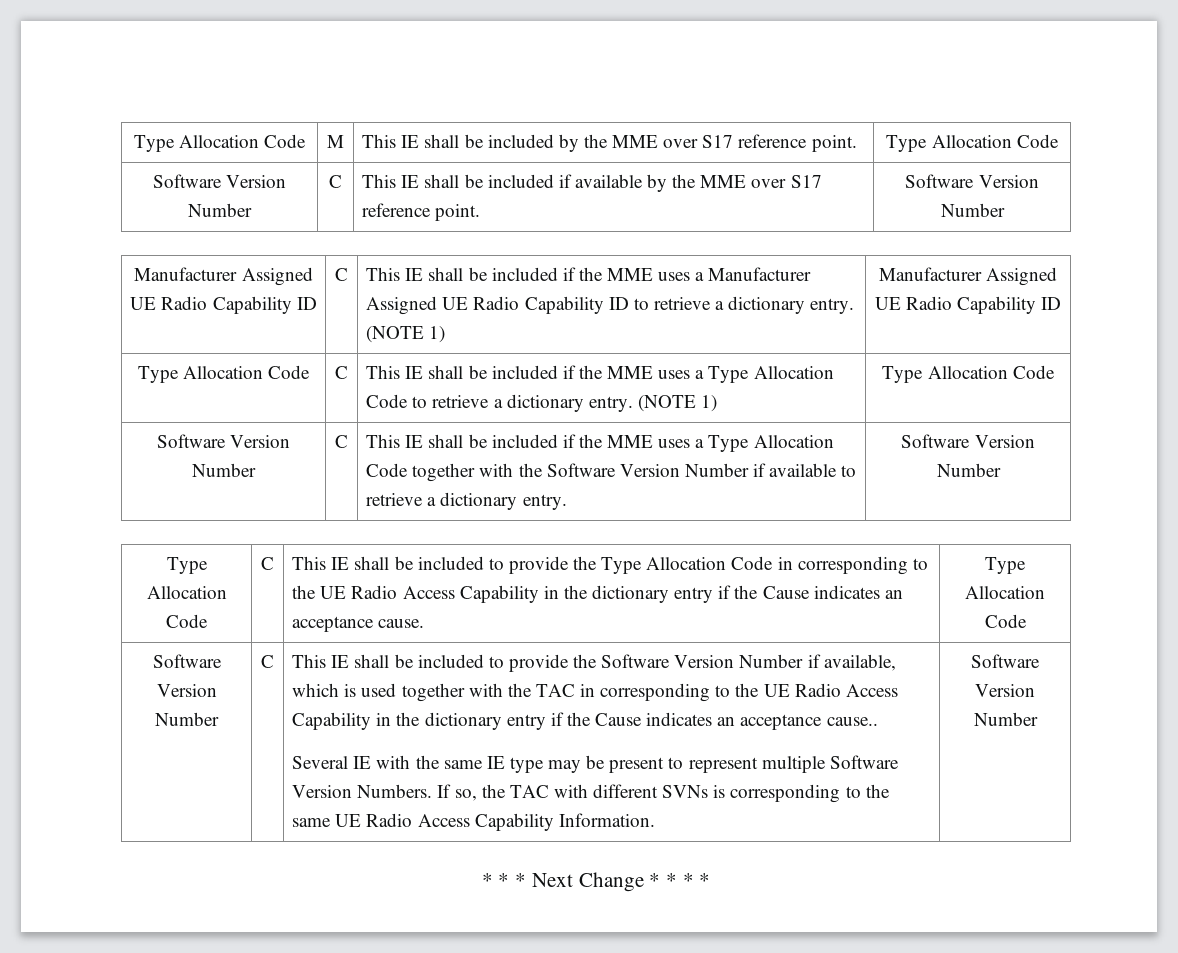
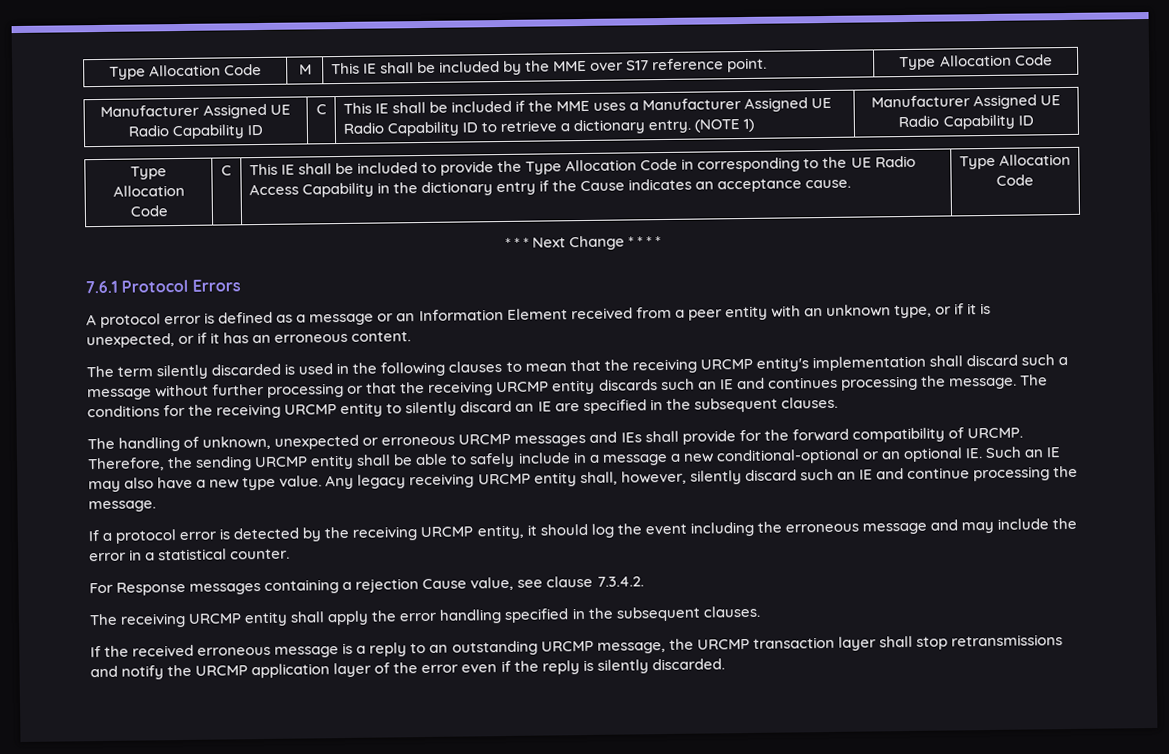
- Software Version Number | C | This IE shall be included if available by the MME over S17 reference point. | Software Version Number
- Type Allocation Code | C | This IE shall be included if the MME uses a Type Allocation Code to retrieve a dictionary entry. (NOTE 1) | Type Allocation Code
- Software Version Number | C | This IE shall be included if the MME uses a Type Allocation Code together with the Software Version Number if available to retrieve a dictionary entry. | Software Version Number
- Software Version Number | C | This IE shall be included to provide the Software Version Number if available, which is used together with the TAC in corresponding to the UE Radio Access Capability in the dictionary entry if the Cause indicates an acceptance cause..
- Several IE with the same IE type may be present to represent multiple Software Version Numbers. If so, the TAC with different SVNs is corresponding to the same UE Radio Access Capability Information. | Software Version Number
+ 7.6.1 Protocol Errors
+ A protocol error is defined as a message or an Information Element received from a peer entity with an unknown type, or if it is unexpected, or if it has an erroneous content.
+ The term silently discarded is used in the following clauses to mean that the receiving URCMP entity's implementation shall discard such a message without further processing or that the receiving URCMP entity discards such an IE and continues processing the message. The conditions for the receiving URCMP entity to silently discard an IE are specified in the subsequent clauses.
+ The handling of unknown, unexpected or erroneous URCMP messages and IEs shall provide for the forward compatibility of URCMP. Therefore, the sending URCMP entity shall be able to safely include in a message a new conditional-optional or an optional IE. Such an IE may also have a new type value. Any legacy receiving URCMP entity shall, however, silently discard such an IE and continue processing the message.
+ If a protocol error is detected by the receiving URCMP entity, it should log the event including the erroneous message and may include the error in a statistical counter.
+ For Response messages containing a rejection Cause value, see clause 7.3.4.2.
+ The receiving URCMP entity shall apply the error handling specified in the subsequent clauses.
+ If the received erroneous message is a reply to an outstanding URCMP message, the URCMP transaction layer shall stop retransmissions and notify the URCMP application layer of the error even if the reply is silently discarded.

